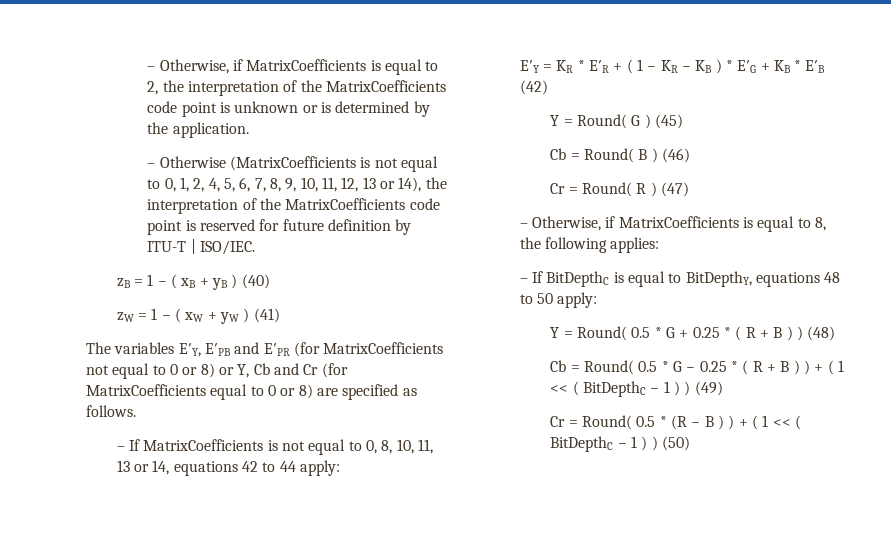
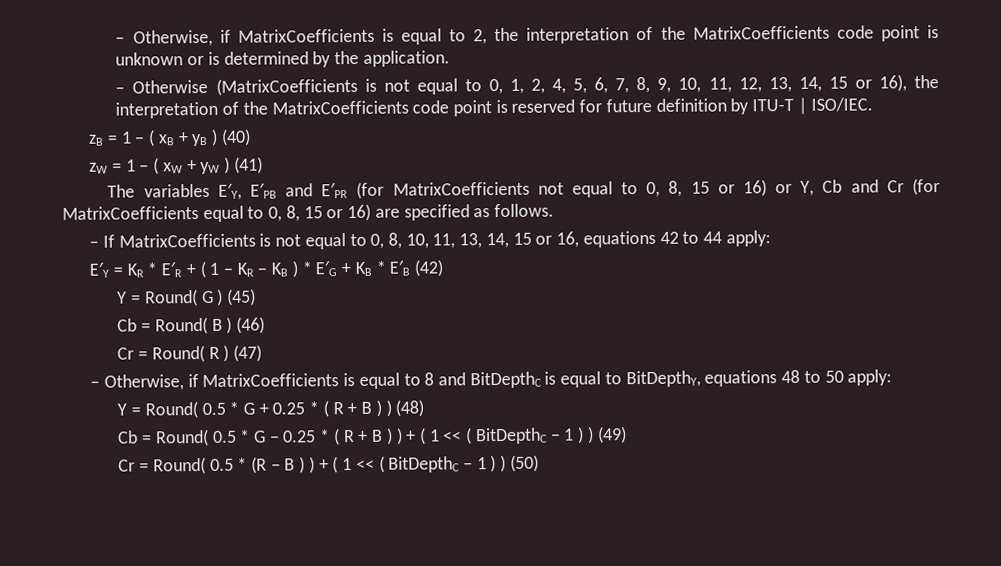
- – Otherwise (MatrixCoefficients is not equal to 0, 1, 2, 4, 5, 6, 7, 8, 9, 10, 11, 12, 13 or 14), the interpretation of the MatrixCoefficients code point is reserved for future definition by ITU-T | ISO/IEC.
+ – Otherwise (MatrixCoefficients is not equal to 0, 1, 2, 4, 5, 6, 7, 8, 9, 10, 11, 12, 13, 14, 15 or 16), the interpretation of the MatrixCoefficients code point is reserved for future definition by ITU-T | ISO/IEC.
- The variables E′Y, E′PB and E′PR (for MatrixCoefficients not equal to 0 or 8) or Y, Cb and Cr (for MatrixCoefficients equal to 0 or 8) are specified as follows.
+ The variables E′Y, E′PB and E′PR (for MatrixCoefficients not equal to 0, 8, 15 or 16) or Y, Cb and Cr (for MatrixCoefficients equal to 0, 8, 15 or 16) are specified as follows.
- – If MatrixCoefficients is not equal to 0, 8, 10, 11, 13 or 14, equations 42 to 44 apply:
+ – If MatrixCoefficients is not equal to 0, 8, 10, 11, 13, 14, 15 or 16, equations 42 to 44 apply:
- – Otherwise, if MatrixCoefficients is equal to 8, the following applies:
- – If BitDepthC is equal to BitDepthY, equations 48 to 50 apply:
+ – Otherwise, if MatrixCoefficients is equal to 8 and BitDepthC is equal to BitDepthY, equations 48 to 50 apply:

